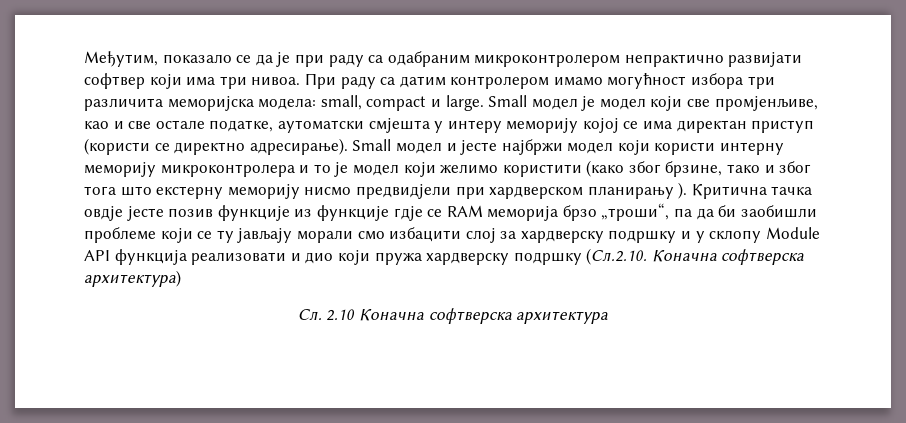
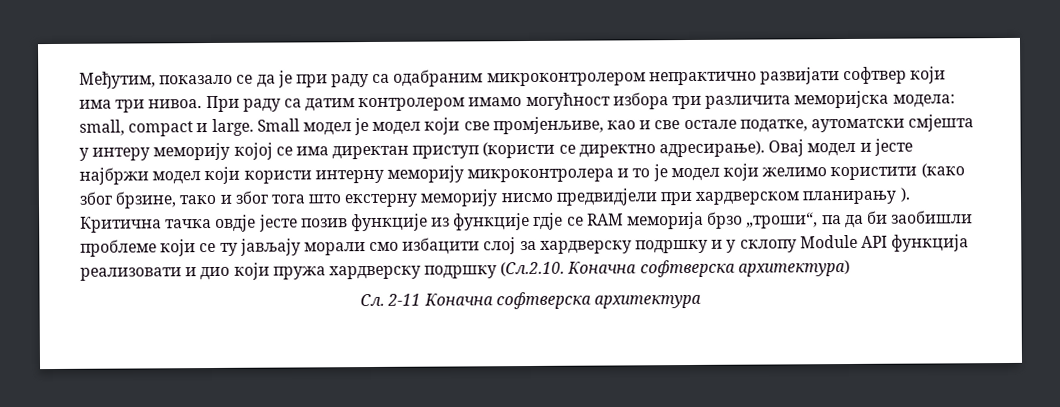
- Small модел и јесте најбржи модел који користи интерну меморију микроконтролера и то је модел који желимо користити (како због брзине, тако и због тога што екстерну меморију нисмо предвидјели при хардверском планирању ).
+ Овај модел и јесте најбржи модел који користи интерну меморију микроконтролера и то је модел који желимо користити (како због брзине, тако и због тога што екстерну меморију нисмо предвидјели при хардверском планирању ).
- Сл. 2.10 Коначна софтверска архитектура
+ Сл. 2-11 Коначна софтверска архитектура

